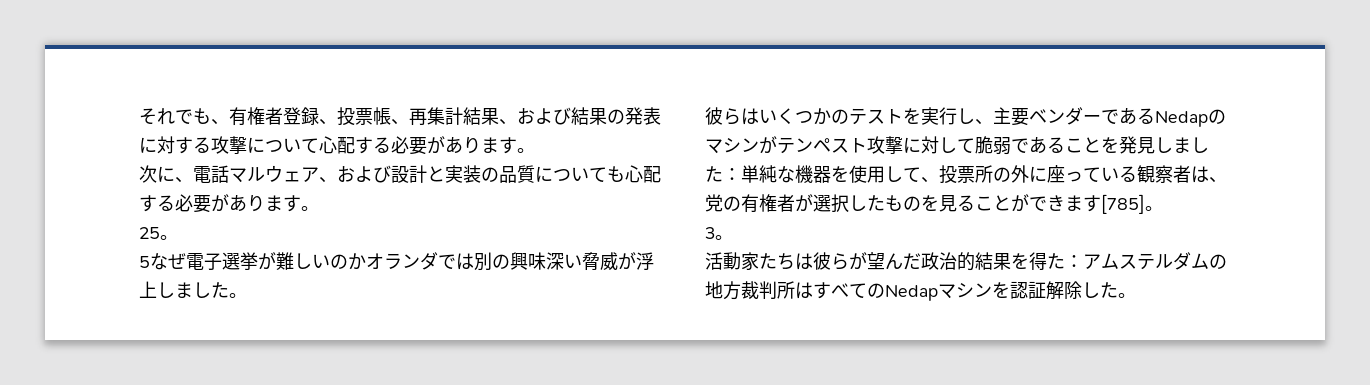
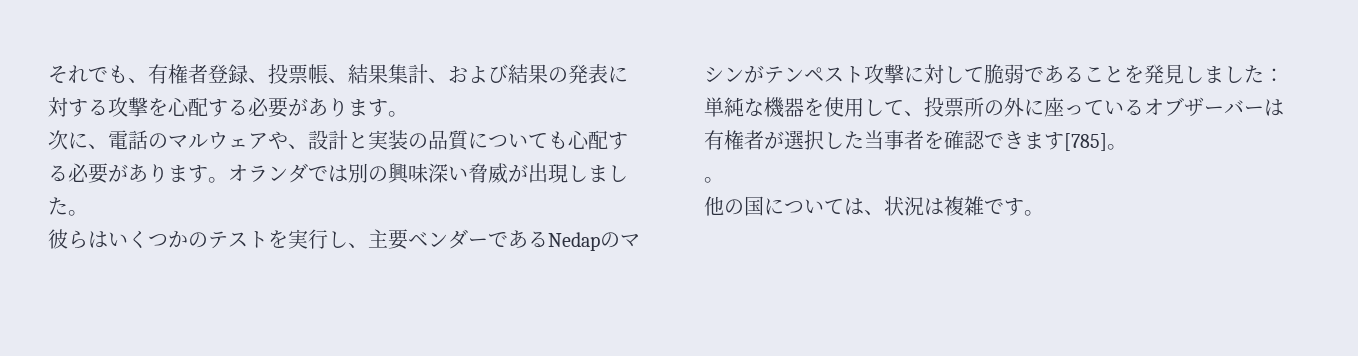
- それでも、有権者登録、投票帳、再集計結果、および結果の発表に対する攻撃について心配する必要があります。
+ それでも、有権者登録、投票帳、結果集計、および結果の発表に対する攻撃を心配する必要があります。
- 次に、電話マルウェア、および設計と実装の品質についても心配する必要があります。
- 25。
- 5なぜ電子選挙が難しいのかオランダでは別の興味深い脅威が浮上しました。
+ 次に、電話のマルウェアや、設計と実装の品質についても心配する必要があります。オランダでは別の興味深い脅威が出現しました。
- 彼らはいくつかのテストを実行し、主要ベンダーであるNedapのマシンがテンペスト攻撃に対して脆弱であることを発見しました：単純な機器を使用して、投票所の外に座っている観察者は、党の有権者が選択したものを見ることができます[785]。
- 3。
- 活動家たちは彼らが望んだ政治的結果を得た：アムステルダムの地方裁判所はすべてのNedapマシンを認証解除した。
+ 彼らはいくつかのテストを実行し、主要ベンダーであるNedapのマシンがテンペスト攻撃に対して脆弱であることを発見しました：単純な機器を使用して、投票所の外に座っているオブザーバーは有権者が選択した当事者を確認できます[785]。
+ 。
+ 他の国については、状況は複雑です。

